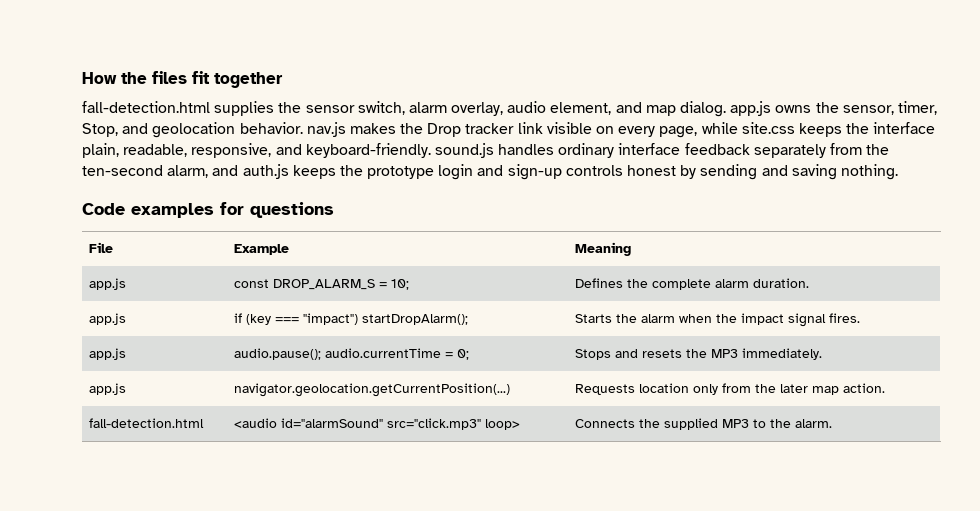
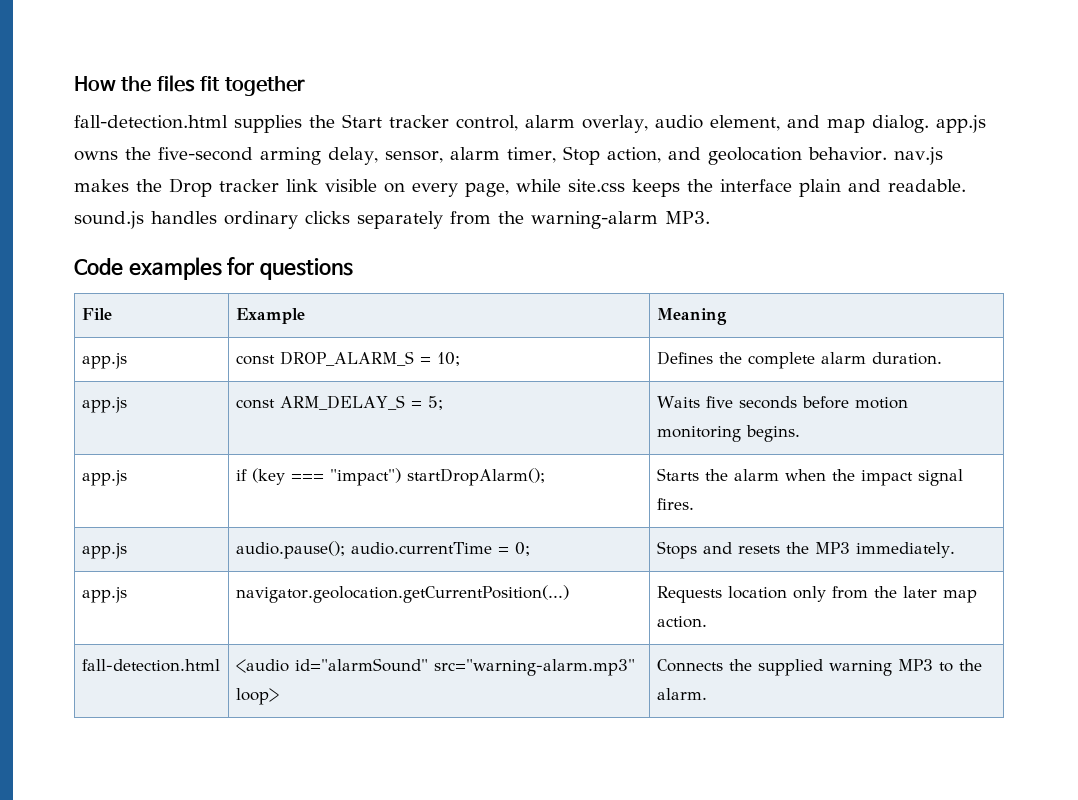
- fall-detection.html supplies the sensor switch, alarm overlay, audio element, and map dialog. app.js owns the sensor, timer, Stop, and geolocation behavior. nav.js makes the Drop tracker link visible on every page, while site.css keeps the interface plain, readable, responsive, and keyboard-friendly. sound.js handles ordinary interface feedback separately from the ten-second alarm, and auth.js keeps the prototype login and sign-up controls honest by sending and saving nothing.
+ fall-detection.html supplies the Start tracker control, alarm overlay, audio element, and map dialog. app.js owns the five-second arming delay, sensor, alarm timer, Stop action, and geolocation behavior. nav.js makes the Drop tracker link visible on every page, while site.css keeps the interface plain and readable. sound.js handles ordinary clicks separately from the warning-alarm MP3.
+ app.js | const ARM_DELAY_S = 5; | Waits five seconds before motion monitoring begins.
- fall-detection.html | <audio id="alarmSound" src="click.mp3" loop> | Connects the supplied MP3 to the alarm.
+ fall-detection.html | <audio id="alarmSound" src="warning-alarm.mp3" loop> | Connects the supplied warning MP3 to the alarm.

